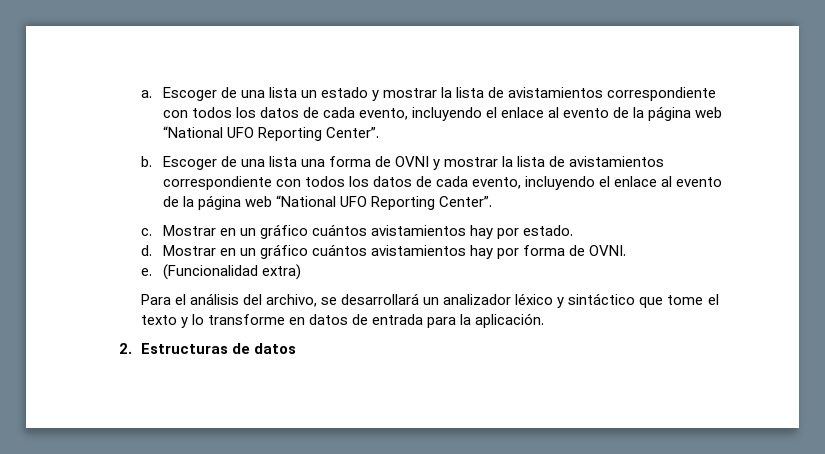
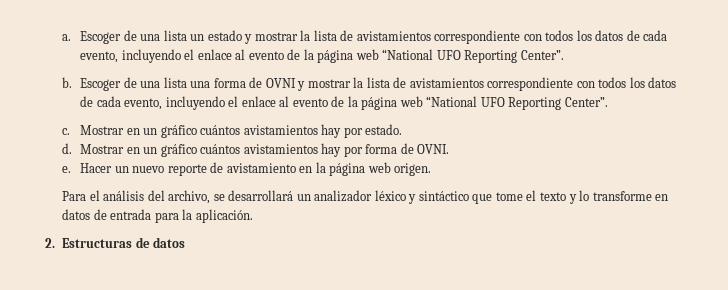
- (Funcionalidad extra)
+ Hacer un nuevo reporte de avistamiento en la página web origen.

